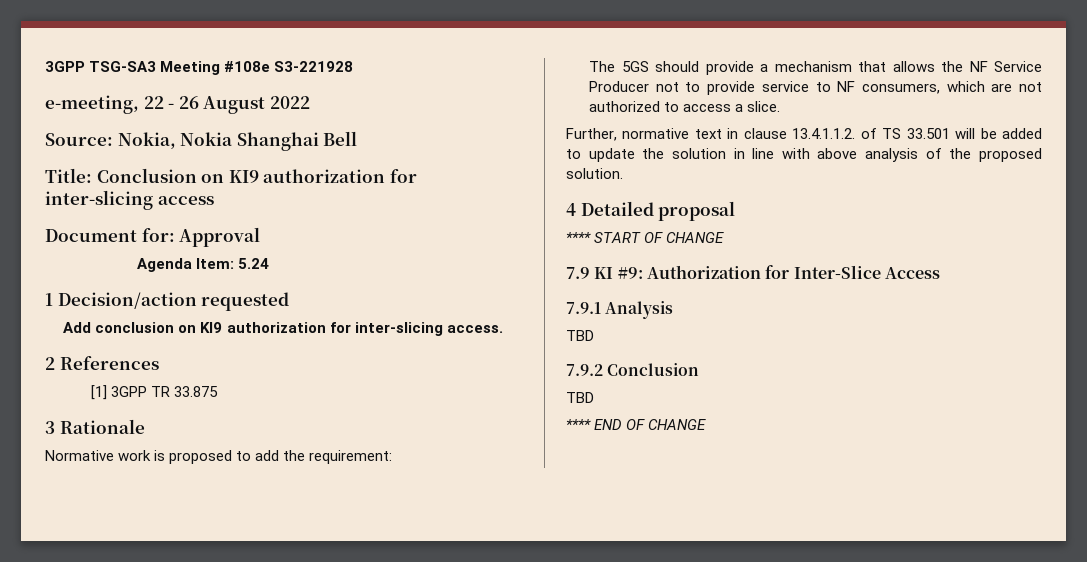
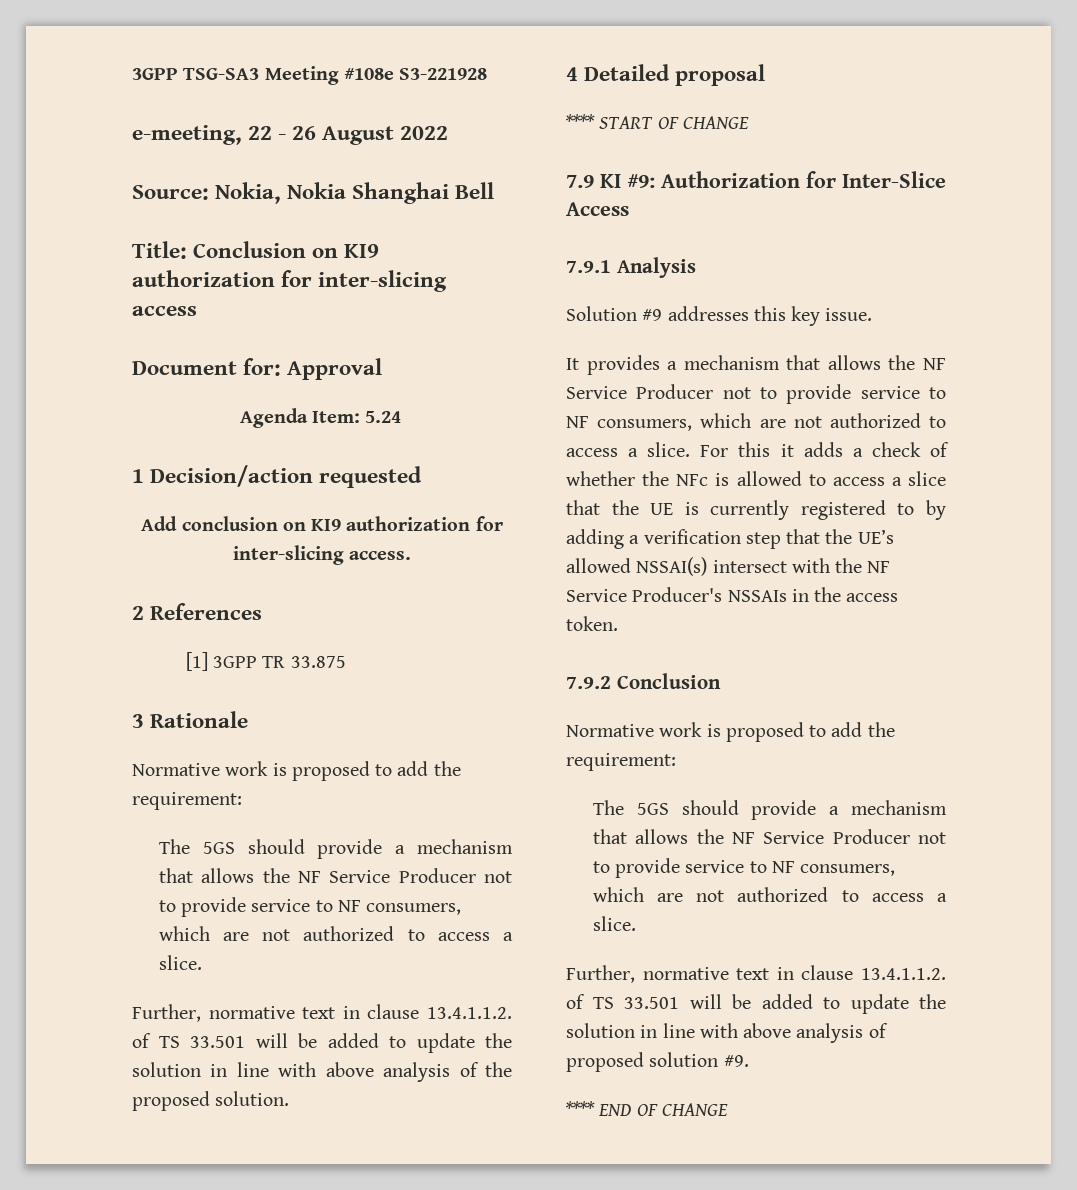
  7.9.1 Analysis
- TBD
+ Solution #9 addresses this key issue.
+ It provides a mechanism that allows the NF Service Producer not to provide service to NF consumers, which are not authorized to access a slice. For this it adds a check of whether the NFc is allowed to access a slice that the UE is currently registered to by adding a verification step that the UE’s allowed NSSAI(s) intersect with the NF Service Producer's NSSAIs in the access token.
  7.9.2 Conclusion
- TBD
+ Normative work is proposed to add the requirement:
+ The 5GS should provide a mechanism that allows the NF Service Producer not to provide service to NF consumers, which are not authorized to access a slice.
+ Further, normative text in clause 13.4.1.1.2. of TS 33.501 will be added to update the solution in line with above analysis of proposed solution #9.

